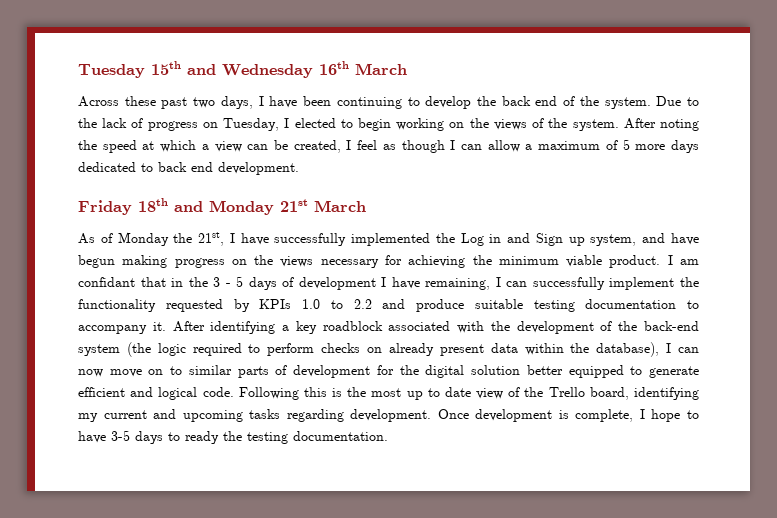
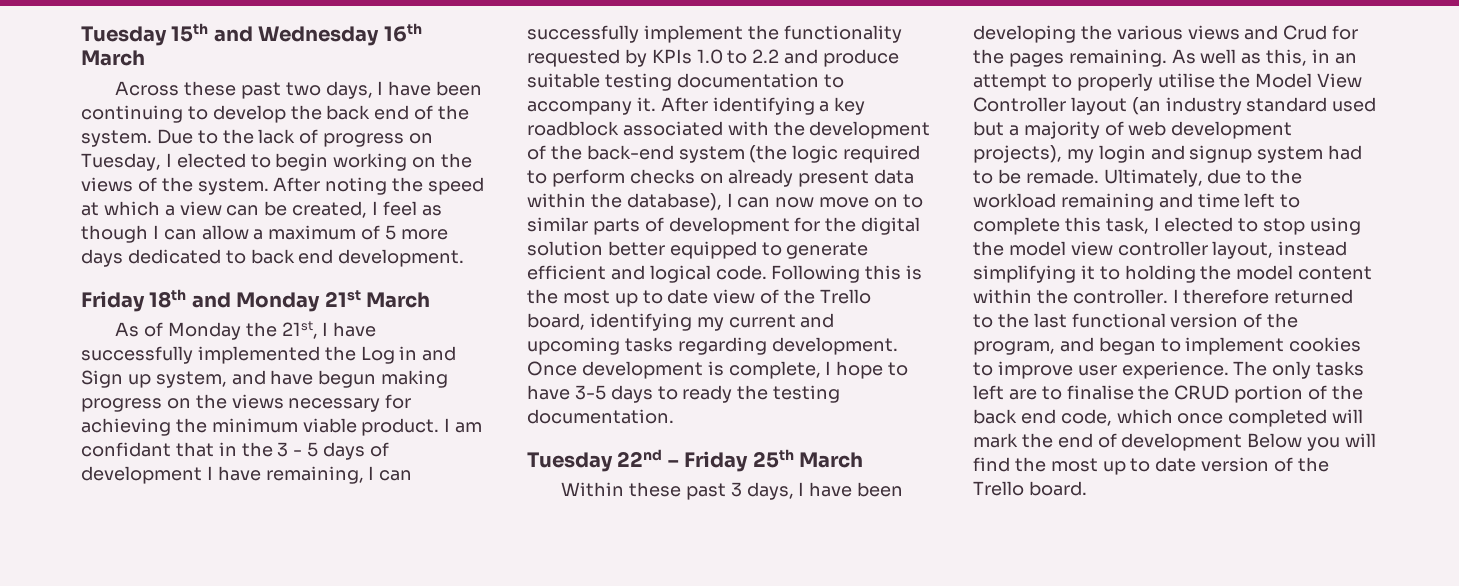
+ Tuesday 22nd – Friday 25th March
+ Within these past 3 days, I have been developing the various views and Crud for the pages remaining. As well as this, in an attempt to properly utilise the Model View Controller layout (an industry standard used but a majority of web development projects), my login and signup system had to be remade. Ultimately, due to the workload remaining and time left to complete this task, I elected to stop using the model view controller layout, instead simplifying it to holding the model content within the controller. I therefore returned to the last functional version of the program, and began to implement cookies to improve user experience. The only tasks left are to finalise the CRUD portion of the back end code, which once completed will mark the end of development Below you will find the most up to date version of the Trello board.

